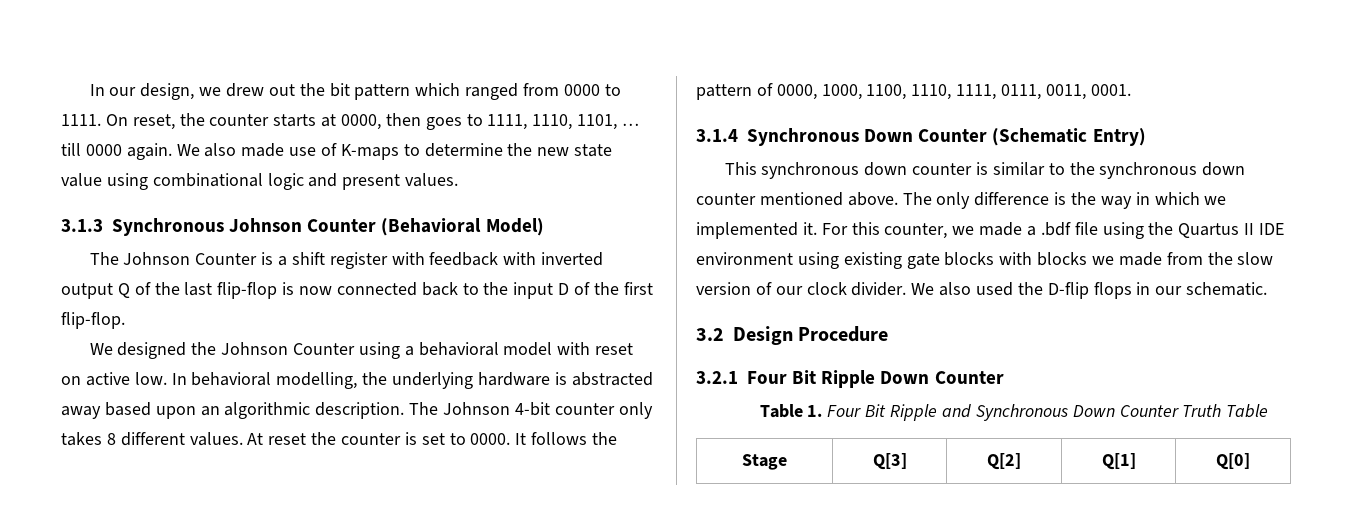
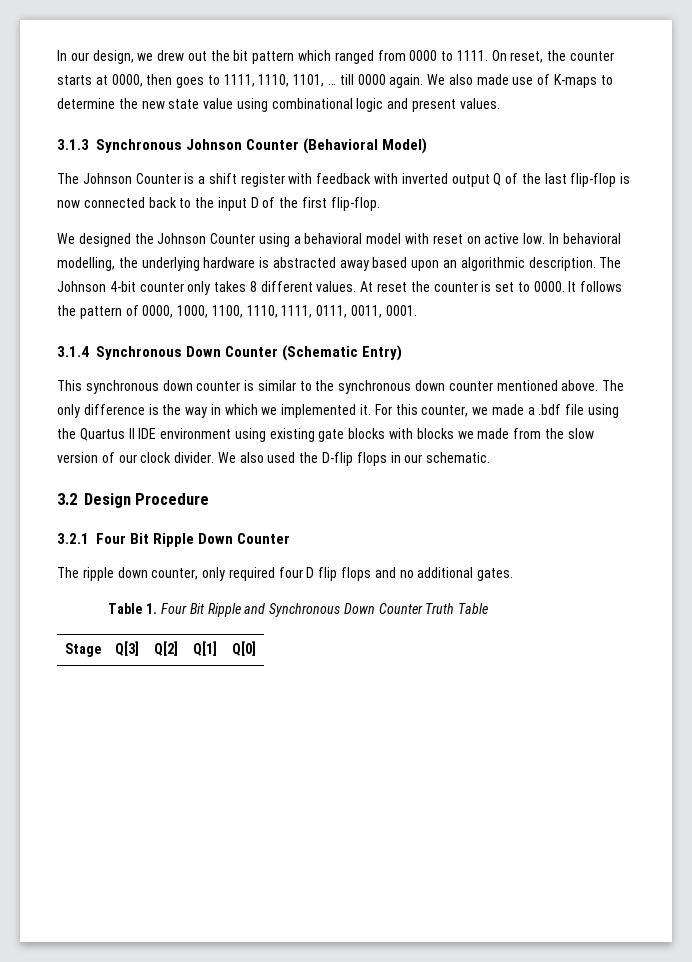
+ The ripple down counter, only required four D flip flops and no additional gates.

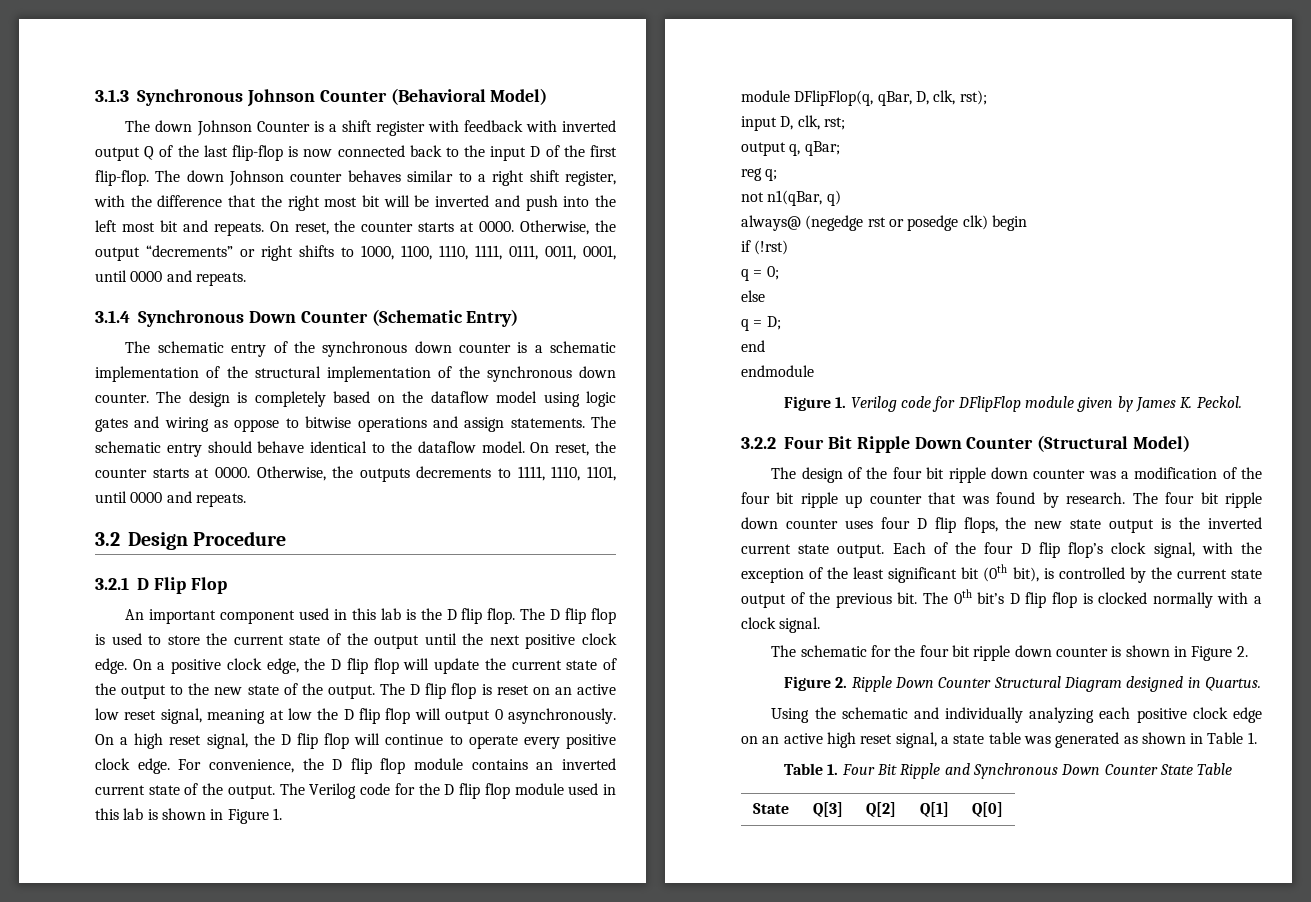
- In our design, we drew out the bit pattern which ranged from 0000 to 1111. On reset, the counter starts at 0000, then goes to 1111, 1110, 1101, … till 0000 again. We also made use of K-maps to determine the new state value using combinational logic and present values.
- The Johnson Counter is a shift register with feedback with inverted output Q of the last flip-flop is now connected back to the input D of the first flip-flop.
- We designed the Johnson Counter using a behavioral model with reset on active low. In behavioral modelling, the underlying hardware is abstracted away based upon an algorithmic description. The Johnson 4-bit counter only takes 8 different values. At reset the counter is set to 0000. It follows the pattern of 0000, 1000, 1100, 1110, 1111, 0111, 0011, 0001.
+ The down Johnson Counter is a shift register with feedback with inverted output Q of the last flip-flop is now connected back to the input D of the first flip-flop. The down Johnson counter behaves similar to a right shift register, with the difference that the right most bit will be inverted and push into the left most bit and repeats. On reset, the counter starts at 0000. Otherwise, the output “decrements” or right shifts to 1000, 1100, 1110, 1111, 0111, 0011, 0001, until 0000 and repeats.
- This synchronous down counter is similar to the synchronous down counter mentioned above. The only difference is the way in which we implemented it. For this counter, we made a .bdf file using the Quartus II IDE environment using existing gate blocks with blocks we made from the slow version of our clock divider. We also used the D-flip flops in our schematic.
+ The schematic entry of the synchronous down counter is a schematic implementation of the structural implementation of the synchronous down counter. The design is completely based on the dataflow model using logic gates and wiring as oppose to bitwise operations and assign statements. The schematic entry should behave identical to the dataflow model. On reset, the counter starts at 0000. Otherwise, the outputs decrements to 1111, 1110, 1101, until 0000 and repeats.
  3.2 Design Procedure
- 3.2.1 Four Bit Ripple Down Counter
- The ripple down counter, only required four D flip flops and no additional gates.
+ 3.2.1 D Flip Flop
+ An important component used in this lab is the D flip flop. The D flip flop is used to store the current state of the output until the next positive clock edge. On a positive clock edge, the D flip flop will update the current state of the output to the new state of the output. The D flip flop is reset on an active low reset signal, meaning at low the D flip flop will output 0 asynchronously. On a high reset signal, the D flip flop will continue to operate every positive clock edge. For convenience, the D flip flop module contains an inverted current state of the output. The Verilog code for the D flip flop module used in this lab is shown in Figure 1.
+ module DFlipFlop(q, qBar, D, clk, rst);
+ input D, clk, rst;
+ output q, qBar;
+ reg q;
+ not n1(qBar, q)
+ always@ (negedge rst or posedge clk) begin
+ if (!rst)
+ q = 0;
+ else
+ q = D;
+ end
+ endmodule
+ Figure 1. Verilog code for DFlipFlop module given by James K. Peckol.
+ 3.2.2 Four Bit Ripple Down Counter (Structural Model)
+ The design of the four bit ripple down counter was a modification of the four bit ripple up counter that was found by research. The four bit ripple down counter uses four D flip flops, the new state output is the inverted current state output. Each of the four D flip flop’s clock signal, with the exception of the least significant bit (0th bit), is controlled by the current state output of the previous bit. The 0th bit’s D flip flop is clocked normally with a clock signal.
+ The schematic for the four bit ripple down counter is shown in Figure 2.
+ Figure 2. Ripple Down Counter Structural Diagram designed in Quartus.
+ Using the schematic and individually analyzing each positive clock edge on an active high reset signal, a state table was generated as shown in Table 1.
- Table 1. Four Bit Ripple and Synchronous Down Counter Truth Table
+ Table 1. Four Bit Ripple and Synchronous Down Counter State Table
- Stage | Q[3] | Q[2] | Q[1] | Q[0]
+ State | Q[3] | Q[2] | Q[1] | Q[0]

